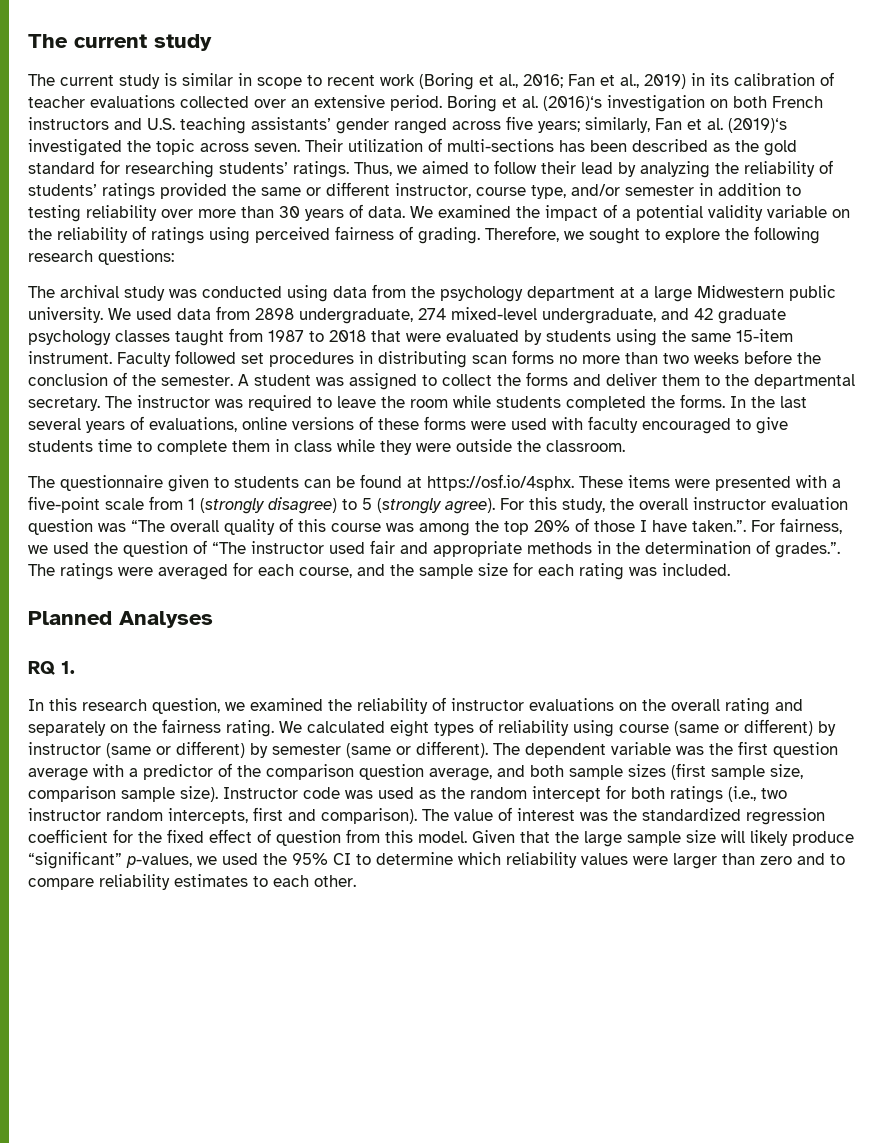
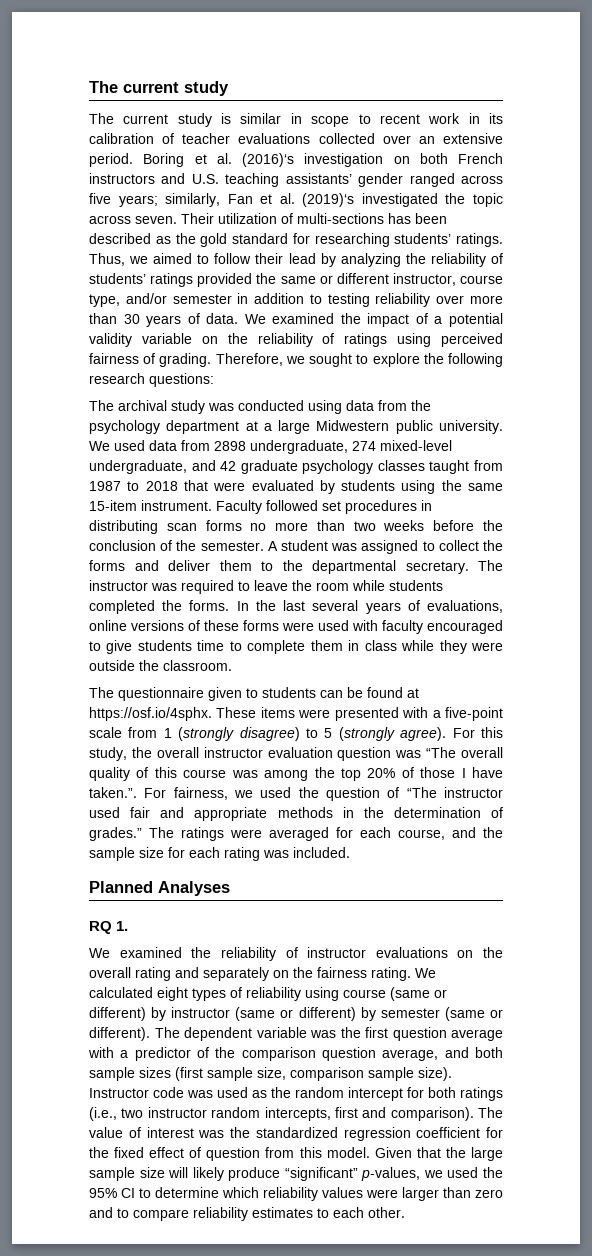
- The current study is similar in scope to recent work (Boring et al., 2016; Fan et al., 2019) in its calibration of teacher evaluations collected over an extensive period.
+ The current study is similar in scope to recent work in its calibration of teacher evaluations collected over an extensive period.
- For this study, the overall instructor evaluation question was “The overall quality of this course was among the top 20% of those I have taken.”. For fairness, we used the question of “The instructor used fair and appropriate methods in the determination of grades.”. The ratings were averaged for each course, and the sample size for each rating was included.
+ For this study, the overall instructor evaluation question was “The overall quality of this course was among the top 20% of those I have taken.”. For fairness, we used the question of “The instructor used fair and appropriate methods in the determination of grades.” The ratings were averaged for each course, and the sample size for each rating was included.
- In this research question, we examined the reliability of instructor evaluations on the overall rating and separately on the fairness rating.
+ We examined the reliability of instructor evaluations on the overall rating and separately on the fairness rating.

